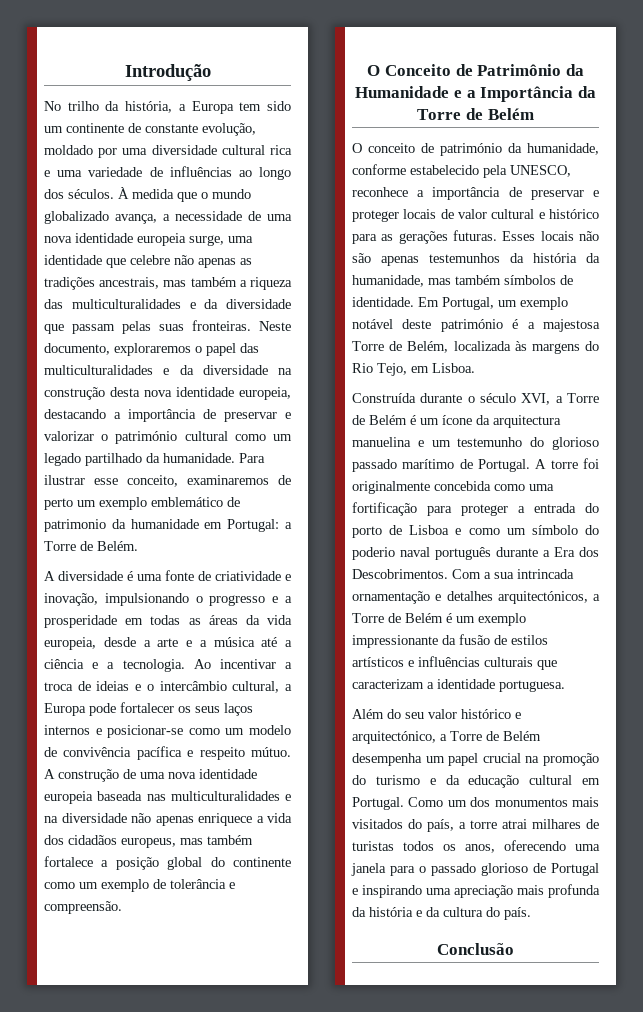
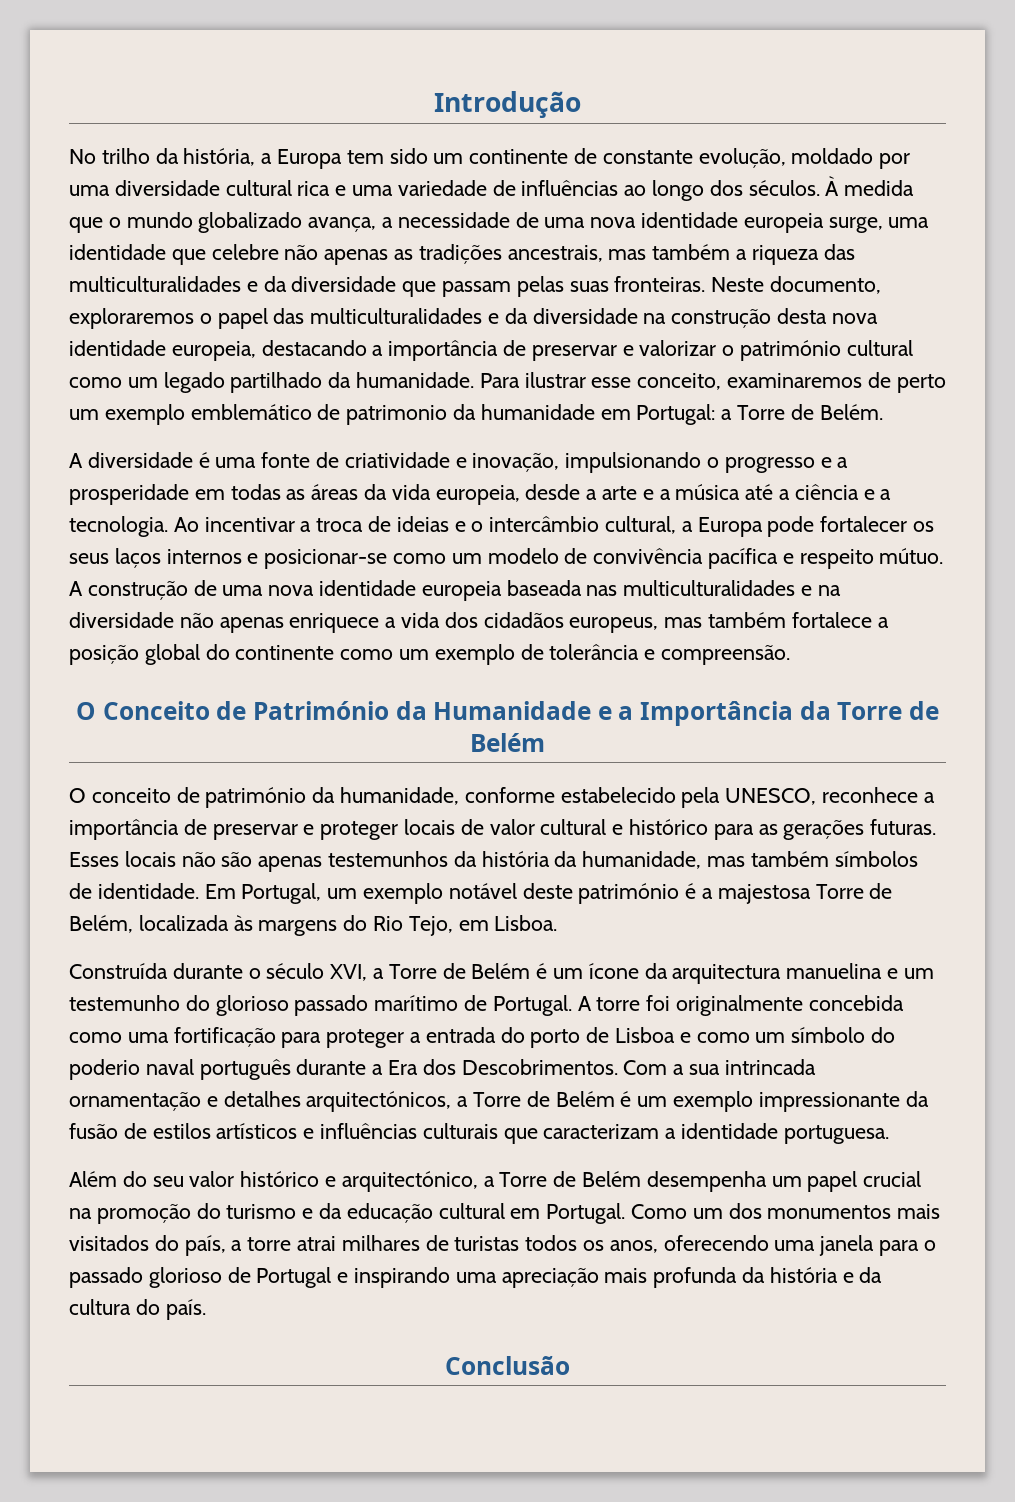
- O Conceito de Patrimônio da Humanidade e a Importância da Torre de Belém
+ O Conceito de Património da Humanidade e a Importância da Torre de Belém

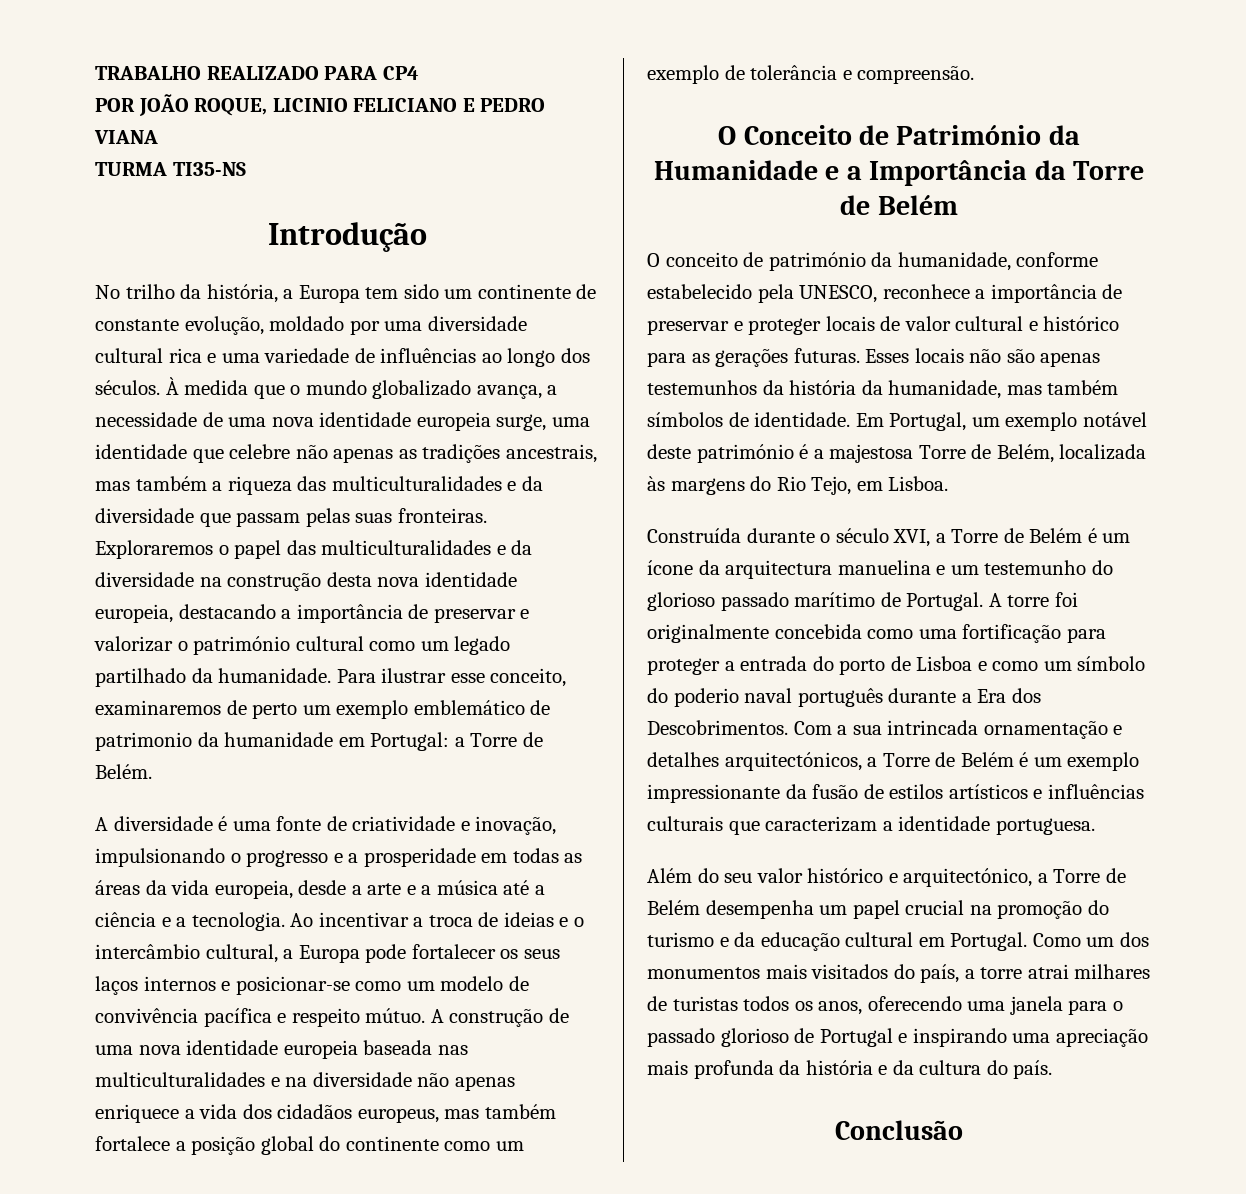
+ TRABALHO REALIZADO PARA CP4
+ POR JOÃO ROQUE, LICINIO FELICIANO E PEDRO VIANA
+ TURMA TI35-NS
- Neste documento, exploraremos o papel das multiculturalidades e da diversidade na construção desta nova identidade europeia, destacando a importância de preservar e valorizar o património cultural como um legado partilhado da humanidade.
+ Exploraremos o papel das multiculturalidades e da diversidade na construção desta nova identidade europeia, destacando a importância de preservar e valorizar o património cultural como um legado partilhado da humanidade.

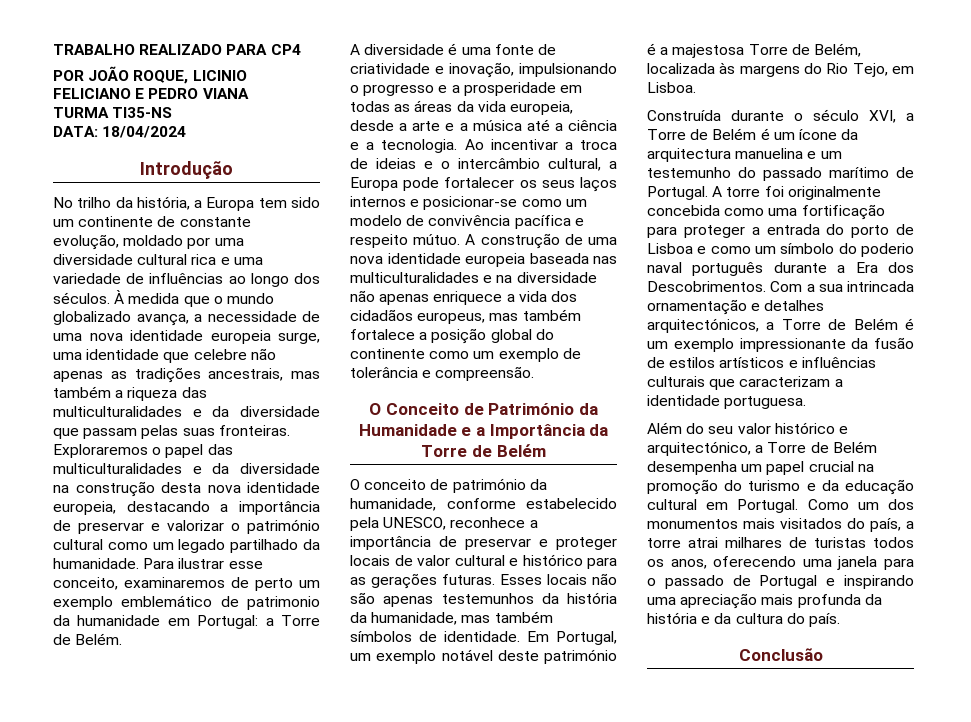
+ DATA: 18/04/2024
- Construída durante o século XVI, a Torre de Belém é um ícone da arquitectura manuelina e um testemunho do glorioso passado marítimo de Portugal.
+ Construída durante o século XVI, a Torre de Belém é um ícone da arquitectura manuelina e um testemunho do passado marítimo de Portugal.
- Como um dos monumentos mais visitados do país, a torre atrai milhares de turistas todos os anos, oferecendo uma janela para o passado glorioso de Portugal e inspirando uma apreciação mais profunda da história e da cultura do país.
+ Como um dos monumentos mais visitados do país, a torre atrai milhares de turistas todos os anos, oferecendo uma janela para o passado de Portugal e inspirando uma apreciação mais profunda da história e da cultura do país.

